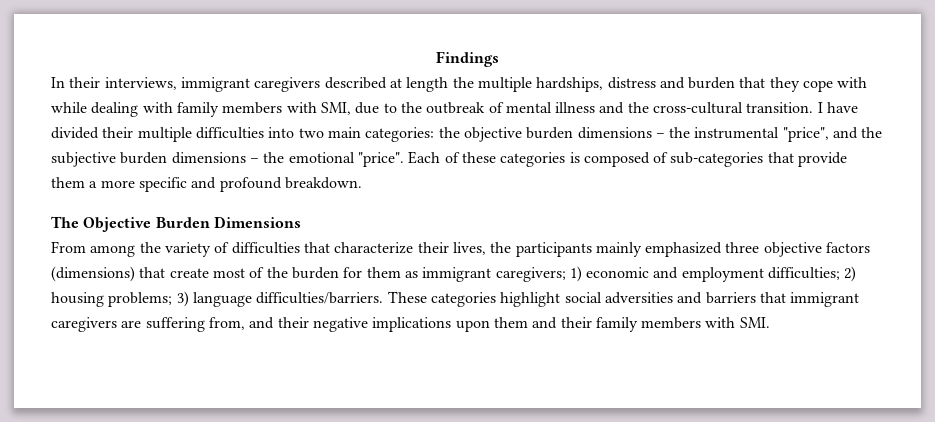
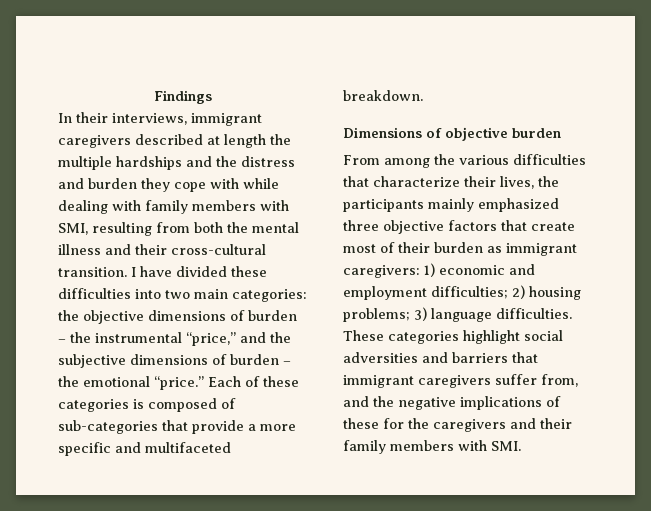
- In their interviews, immigrant caregivers described at length the multiple hardships, distress and burden that they cope with while dealing with family members with SMI, due to the outbreak of mental illness and the cross-cultural transition.
+ In their interviews, immigrant caregivers described at length the multiple hardships and the distress and burden they cope with while dealing with family members with SMI, resulting from both the mental illness and their cross-cultural transition.
- I have divided their multiple difficulties into two main categories: the objective burden dimensions – the instrumental "price", and the subjective burden dimensions – the emotional "price".
+ I have divided these difficulties into two main categories: the objective dimensions of burden – the instrumental “price,” and the subjective dimensions of burden – the emotional “price.”
- Each of these categories is composed of sub-categories that provide them a more specific and profound breakdown.
+ Each of these categories is composed of sub-categories that provide a more specific and multifaceted breakdown.
- The Objective Burden Dimensions
+ Dimensions of objective burden
- From among the variety of difficulties that characterize their lives, the participants mainly emphasized three objective factors (dimensions) that create most of the burden for them as immigrant caregivers; 1) economic and employment difficulties; 2) housing problems; 3) language difficulties/barriers.
+ From among the various difficulties that characterize their lives, the participants mainly emphasized three objective factors that create most of their burden as immigrant caregivers: 1) economic and employment difficulties; 2) housing problems; 3) language difficulties.
- These categories highlight social adversities and barriers that immigrant caregivers are suffering from, and their negative implications upon them and their family members with SMI.
+ These categories highlight social adversities and barriers that immigrant caregivers suffer from, and the negative implications of these for the caregivers and their family members with SMI.

